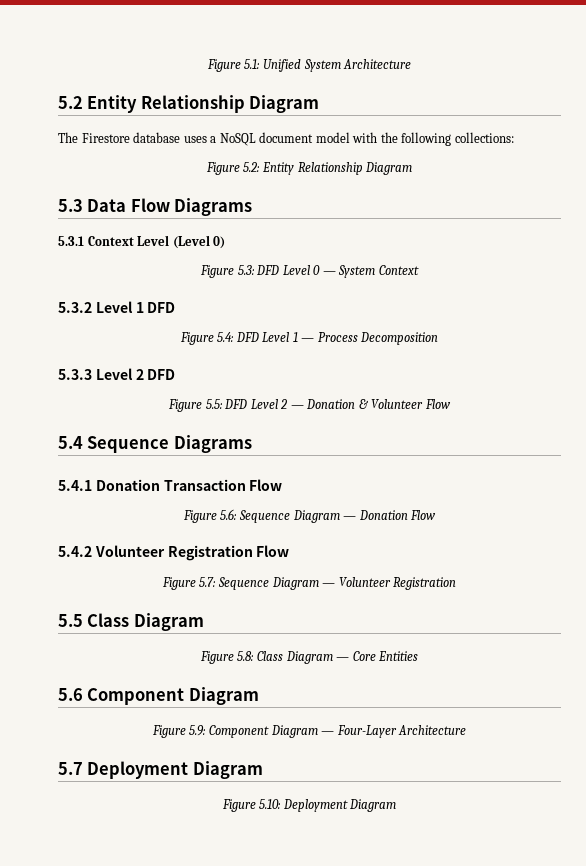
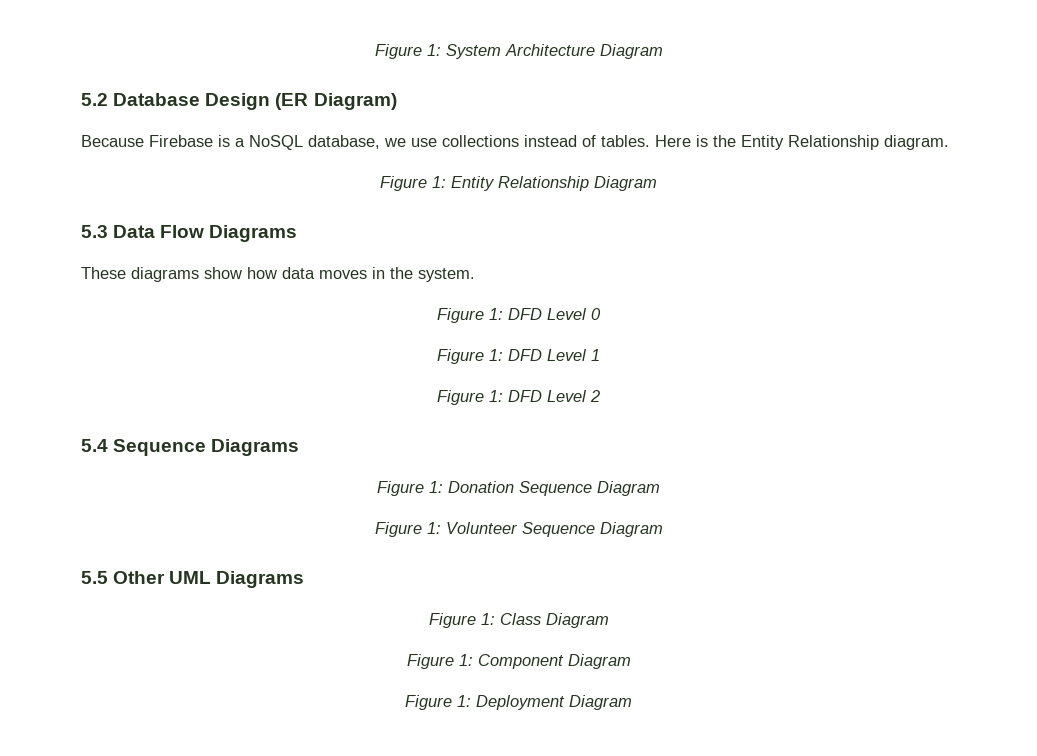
- Figure 5.1: Unified System Architecture
+ Figure 1: System Architecture Diagram
- 5.2 Entity Relationship Diagram
- The Firestore database uses a NoSQL document model with the following collections:
- Figure 5.2: Entity Relationship Diagram
+ 5.2 Database Design (ER Diagram)
+ Because Firebase is a NoSQL database, we use collections instead of tables. Here is the Entity Relationship diagram.
+ Figure 1: Entity Relationship Diagram
- 5.3.1 Context Level (Level 0)
- Figure 5.3: DFD Level 0 — System Context
- 5.3.2 Level 1 DFD
- Figure 5.4: DFD Level 1 — Process Decomposition
- 5.3.3 Level 2 DFD
- Figure 5.5: DFD Level 2 — Donation & Volunteer Flow
+ These diagrams show how data moves in the system.
+ Figure 1: DFD Level 0
+ Figure 1: DFD Level 1
+ Figure 1: DFD Level 2
  5.4 Sequence Diagrams
- 5.4.1 Donation Transaction Flow
- Figure 5.6: Sequence Diagram — Donation Flow
- 5.4.2 Volunteer Registration Flow
- Figure 5.7: Sequence Diagram — Volunteer Registration
- 5.5 Class Diagram
- Figure 5.8: Class Diagram — Core Entities
- 5.6 Component Diagram
- Figure 5.9: Component Diagram — Four-Layer Architecture
- 5.7 Deployment Diagram
- Figure 5.10: Deployment Diagram
+ Figure 1: Donation Sequence Diagram
+ Figure 1: Volunteer Sequence Diagram
+ 5.5 Other UML Diagrams
+ Figure 1: Class Diagram
+ Figure 1: Component Diagram
+ Figure 1: Deployment Diagram

